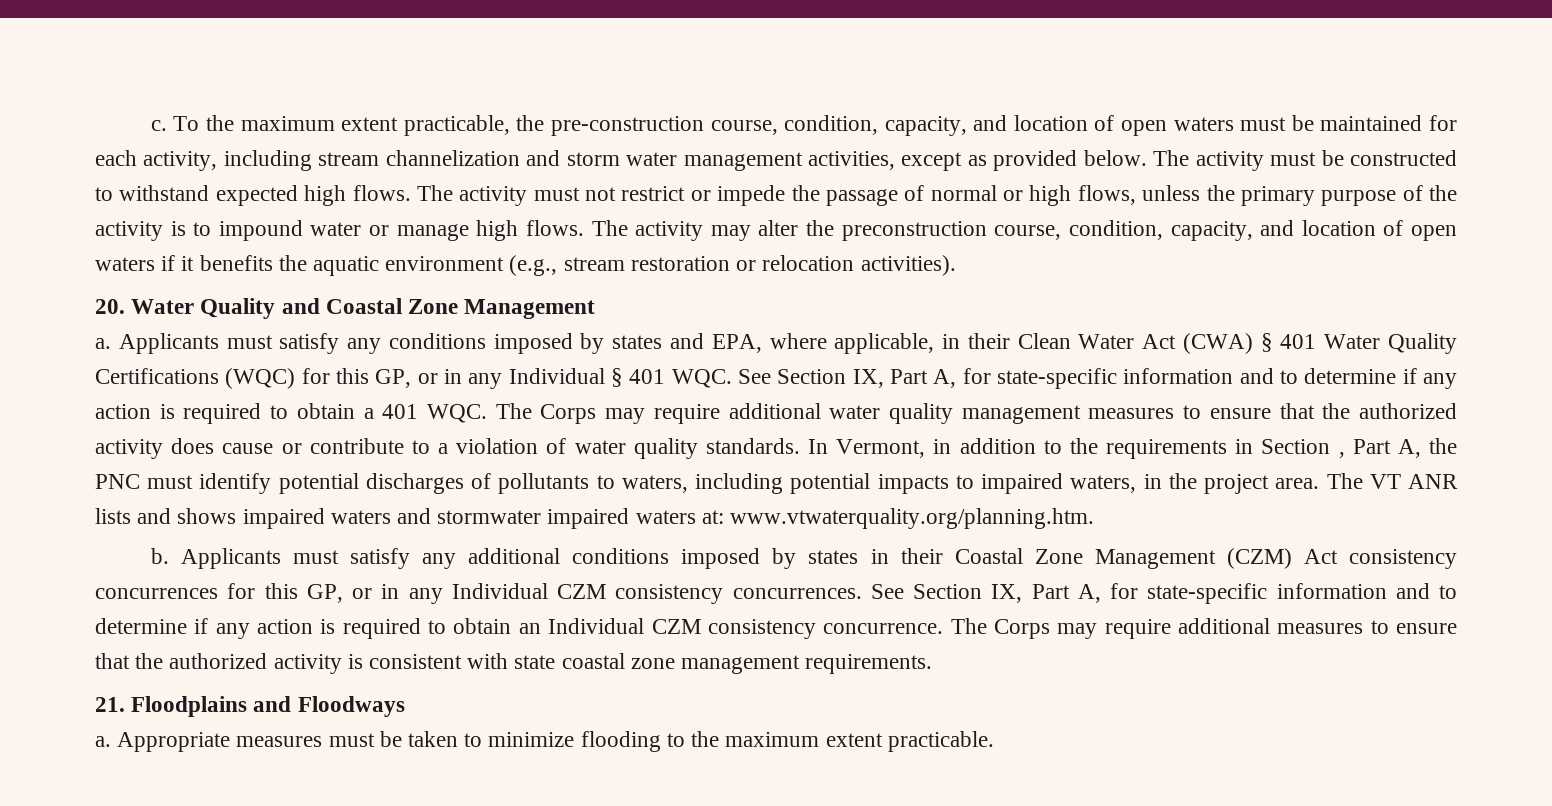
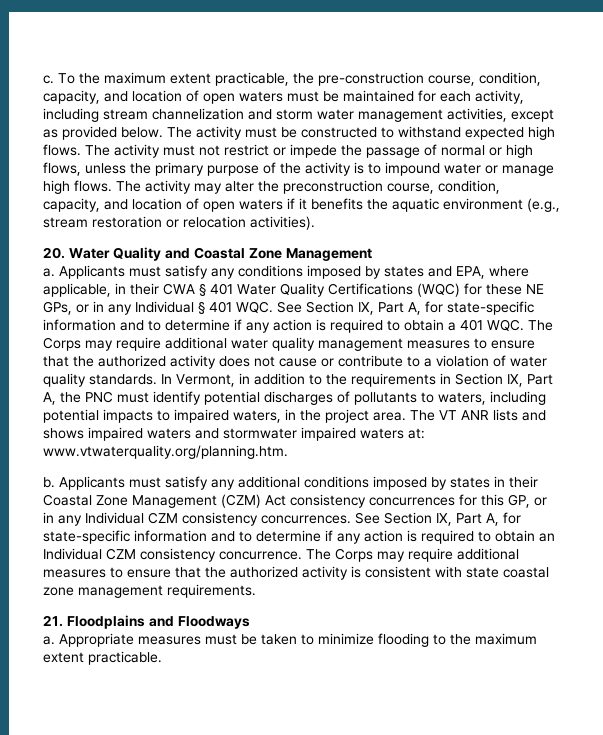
- Applicants must satisfy any conditions imposed by states and EPA, where applicable, in their Clean Water Act (CWA) § 401 Water Quality Certifications (WQC) for this GP, or in any Individual § 401 WQC. See Section IX, Part A, for state-specific information and to determine if any action is required to obtain a 401 WQC. The Corps may require additional water quality management measures to ensure that the authorized activity does cause or contribute to a violation of water quality standards.
+ Applicants must satisfy any conditions imposed by states and EPA, where applicable, in their CWA § 401 Water Quality Certifications (WQC) for these NE GPs, or in any Individual § 401 WQC. See Section IX, Part A, for state-specific information and to determine if any action is required to obtain a 401 WQC. The Corps may require additional water quality management measures to ensure that the authorized activity does not cause or contribute to a violation of water quality standards.
- In Vermont, in addition to the requirements in Section , Part A, the PNC must identify potential discharges of pollutants to waters, including potential impacts to impaired waters, in the project area.
+ In Vermont, in addition to the requirements in Section IX, Part A, the PNC must identify potential discharges of pollutants to waters, including potential impacts to impaired waters, in the project area.

